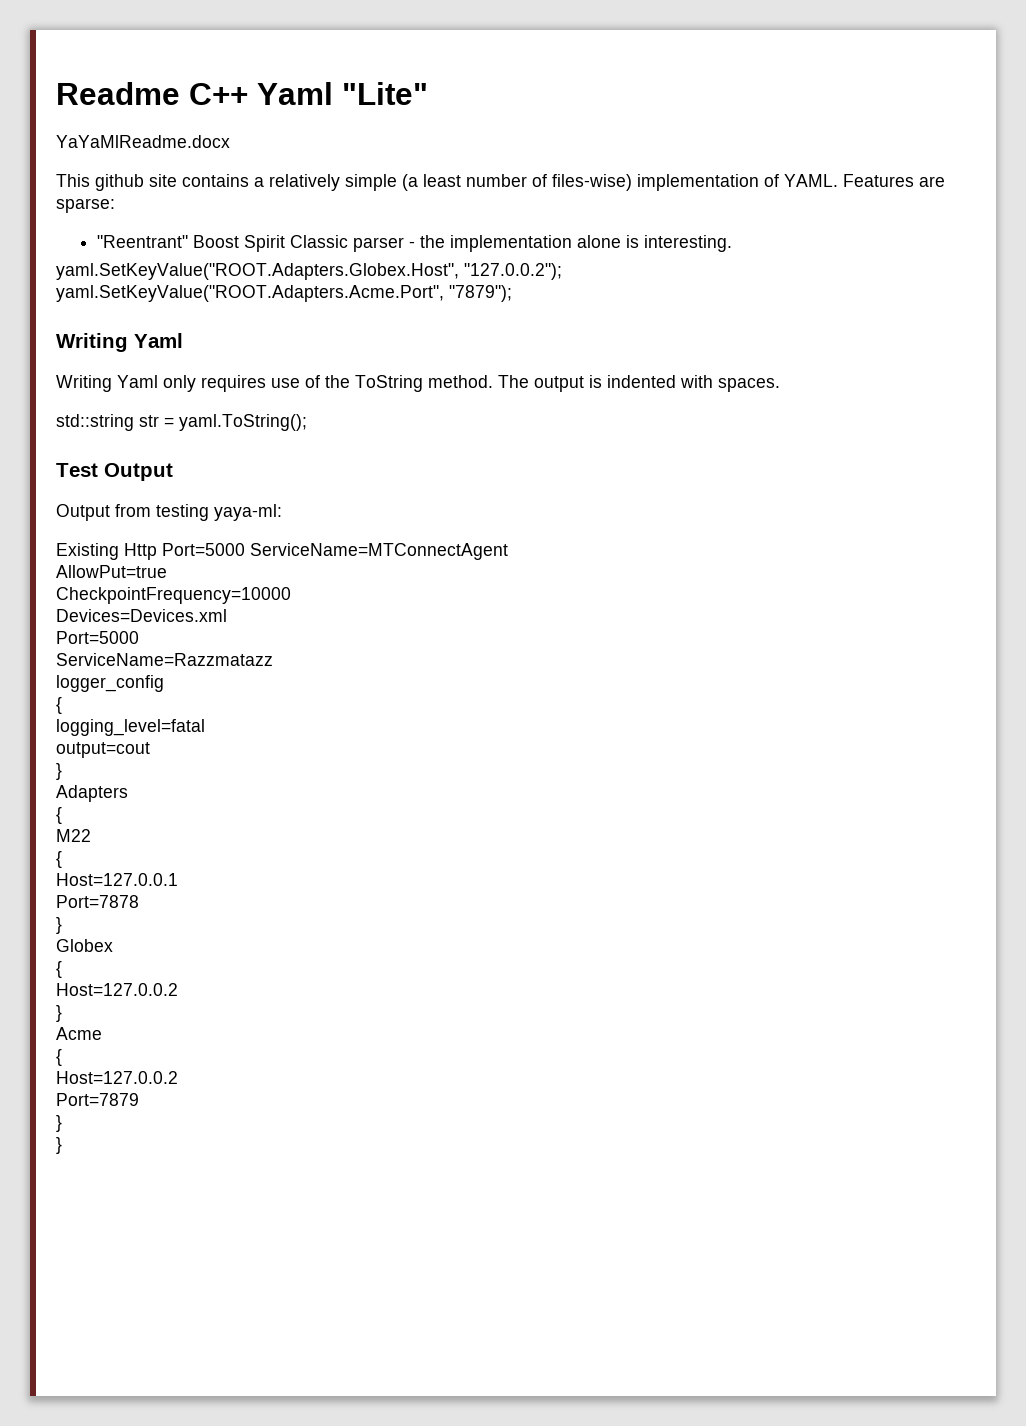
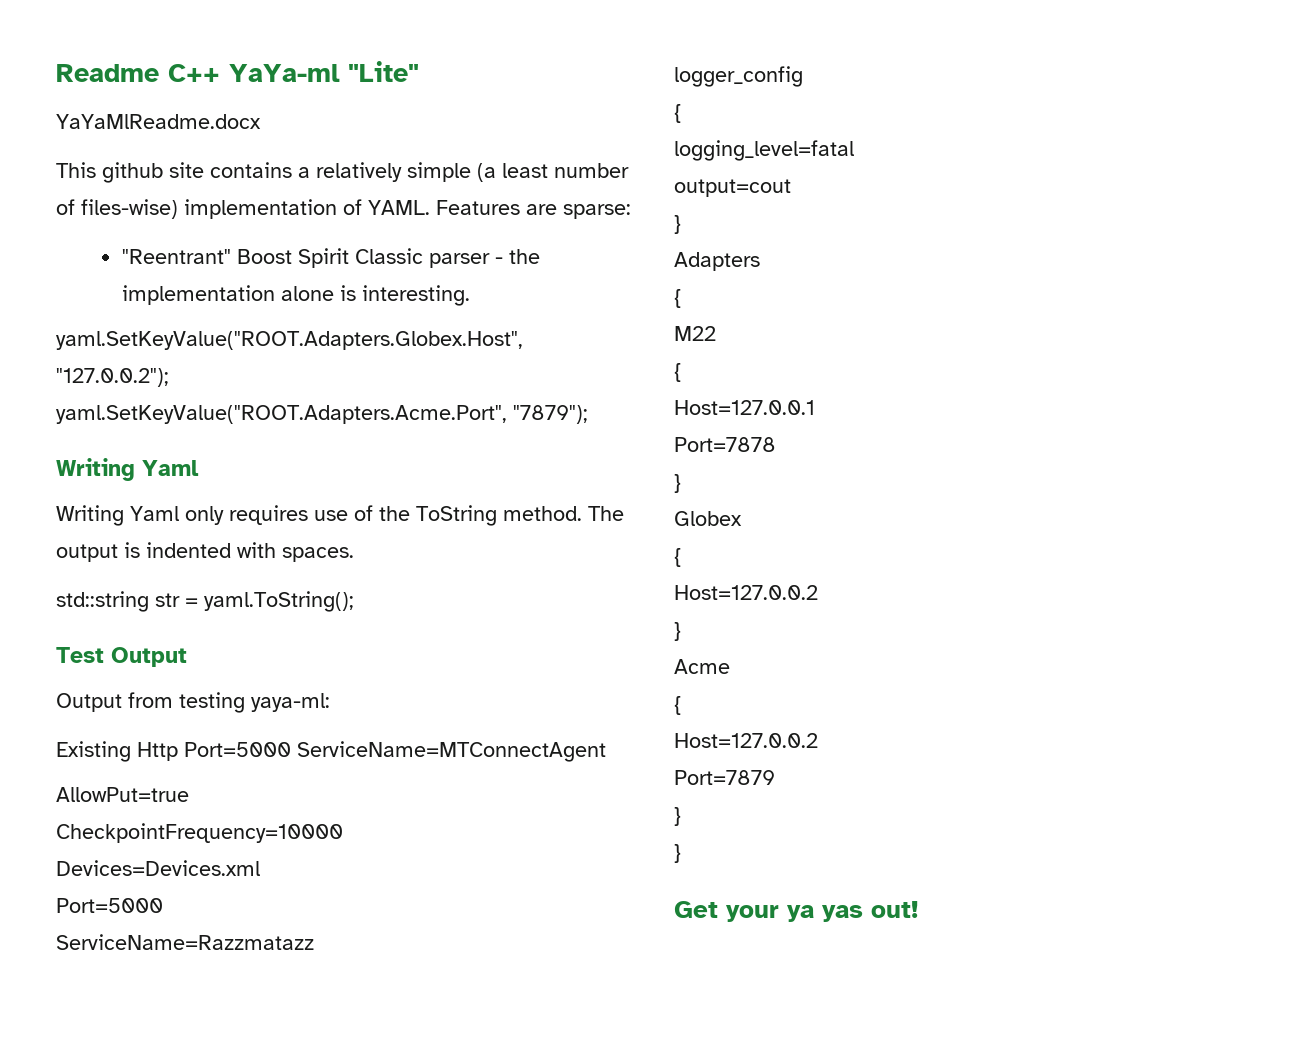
- Readme C++ Yaml "Lite"
+ Readme C++ YaYa-ml "Lite"
+ Get your ya yas out!

